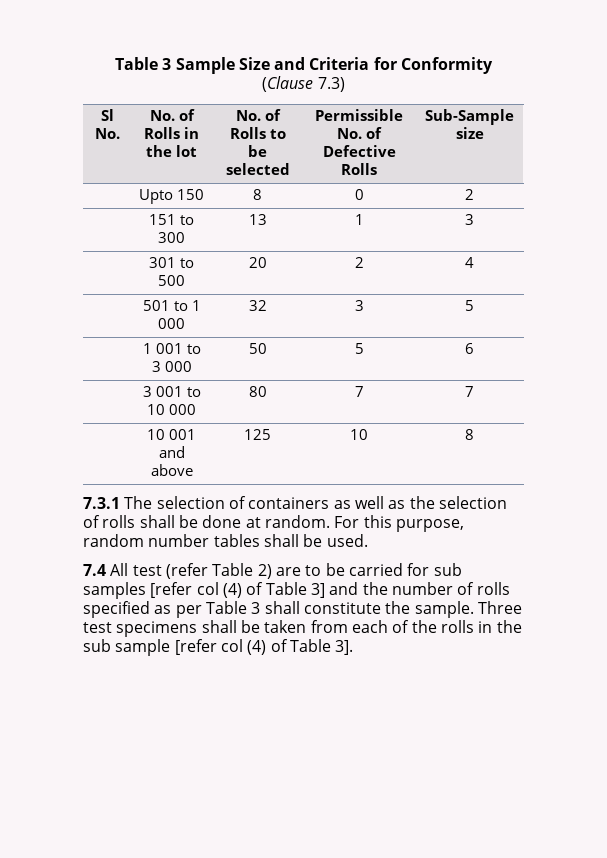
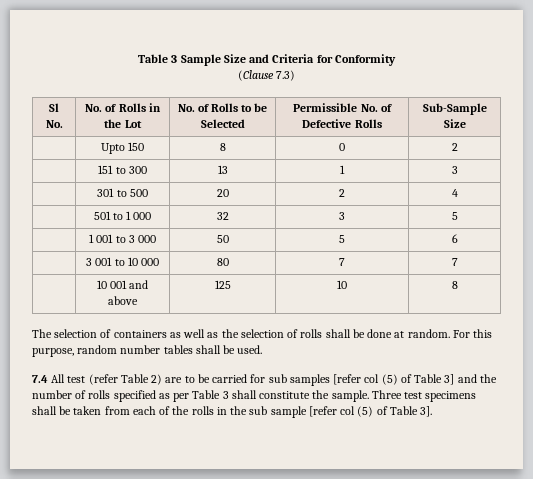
- Sl No. | No. of Rolls in the lot | No. of Rolls to be selected | Permissible No. of Defective Rolls | Sub-Sample size
+ Sl No. | No. of Rolls in the Lot | No. of Rolls to be Selected | Permissible No. of Defective Rolls | Sub-Sample Size
- 7.3.1 The selection of containers as well as the selection of rolls shall be done at random.
+ The selection of containers as well as the selection of rolls shall be done at random.
- 7.4 All test (refer Table 2) are to be carried for sub samples [refer col (4) of Table 3] and the number of rolls specified as per Table 3 shall constitute the sample.
+ 7.4 All test (refer Table 2) are to be carried for sub samples [refer col (5) of Table 3] and the number of rolls specified as per Table 3 shall constitute the sample.
- Three test specimens shall be taken from each of the rolls in the sub sample [refer col (4) of Table 3].
+ Three test specimens shall be taken from each of the rolls in the sub sample [refer col (5) of Table 3].

